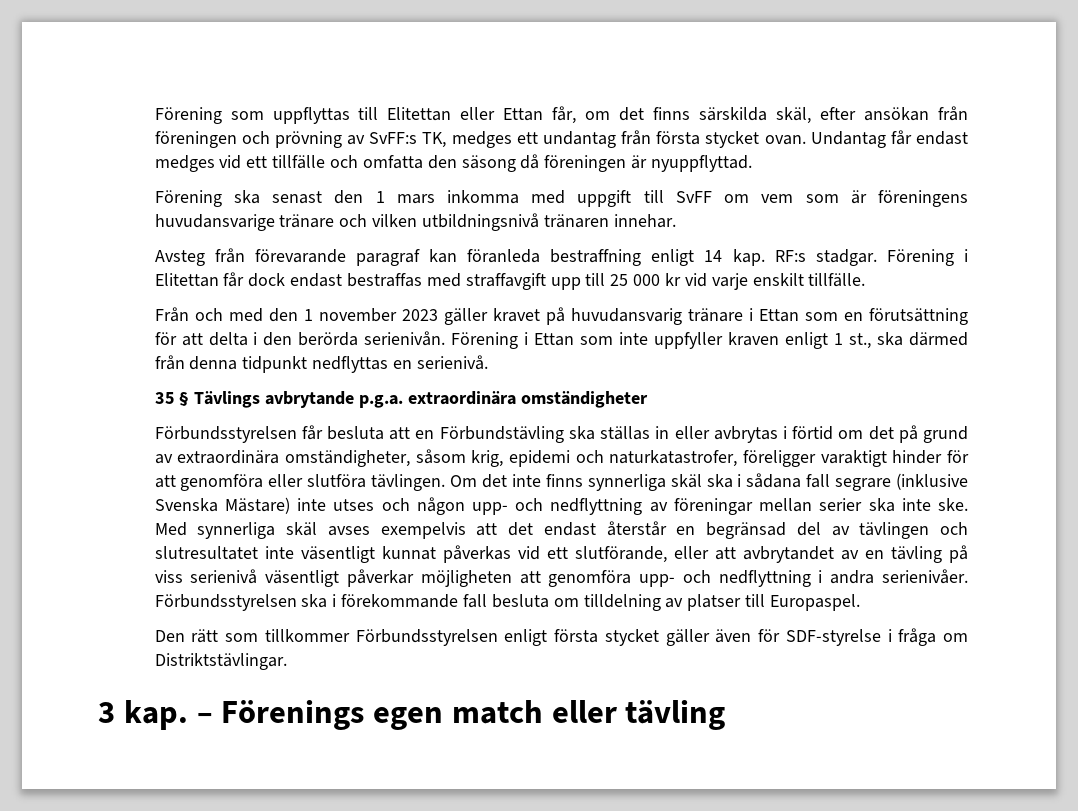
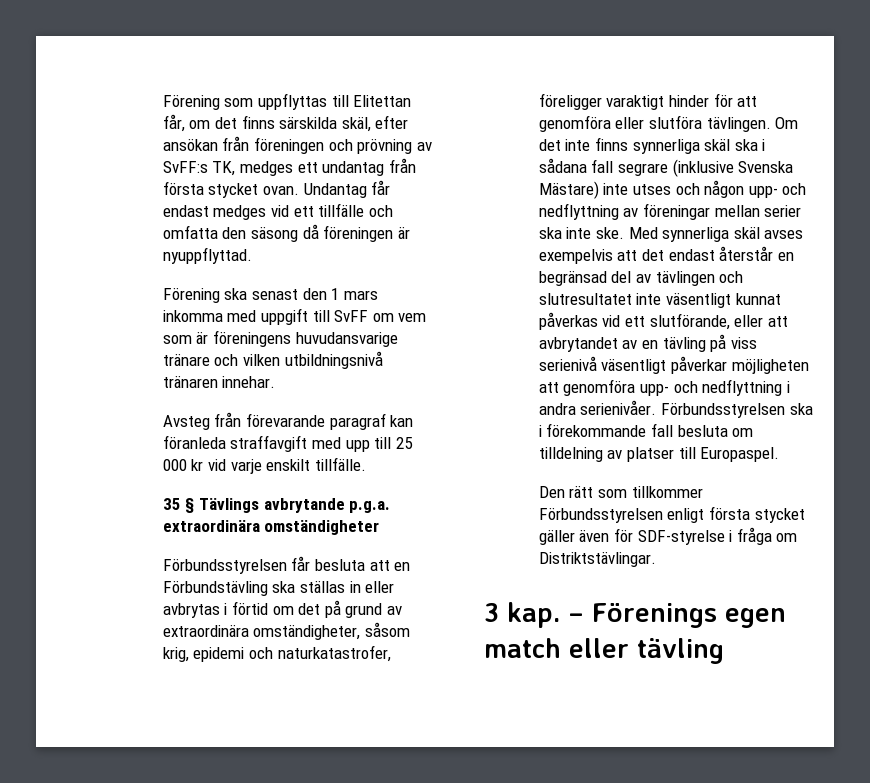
- Förening som uppflyttas till Elitettan eller Ettan får, om det finns särskilda skäl, efter ansökan från föreningen och prövning av SvFF:s TK, medges ett undantag från första stycket ovan.
+ Förening som uppflyttas till Elitettan får, om det finns särskilda skäl, efter ansökan från föreningen och prövning av SvFF:s TK, medges ett undantag från första stycket ovan.
- Avsteg från förevarande paragraf kan föranleda bestraffning enligt 14 kap. RF:s stadgar. Förening i Elitettan får dock endast bestraffas med straffavgift upp till 25 000 kr vid varje enskilt tillfälle.
+ Avsteg från förevarande paragraf kan föranleda straffavgift med upp till 25 000 kr vid varje enskilt tillfälle.
- Från och med den 1 november 2023 gäller kravet på huvudansvarig tränare i Ettan som en förutsättning för att delta i den berörda serienivån. Förening i Ettan som inte uppfyller kraven enligt 1 st., ska därmed från denna tidpunkt nedflyttas en serienivå.

